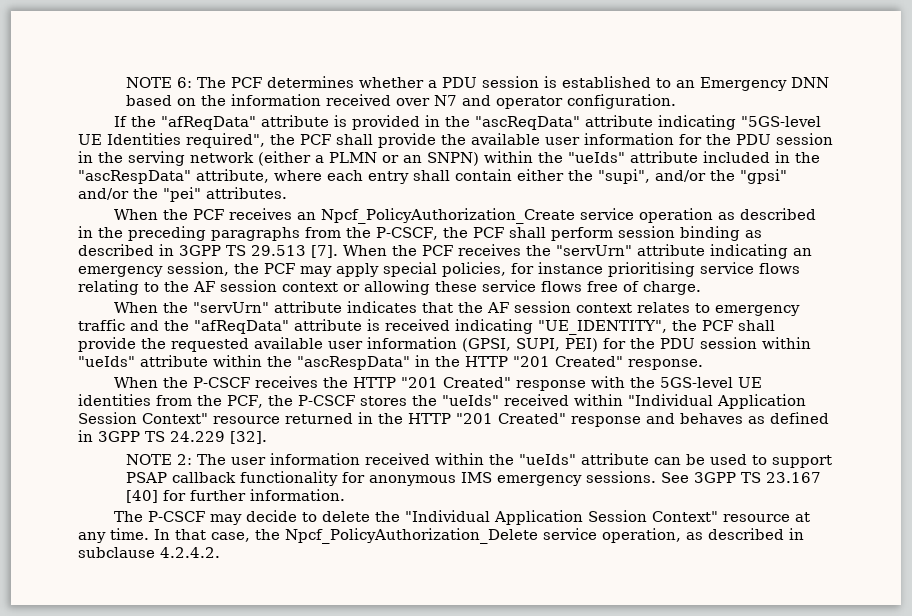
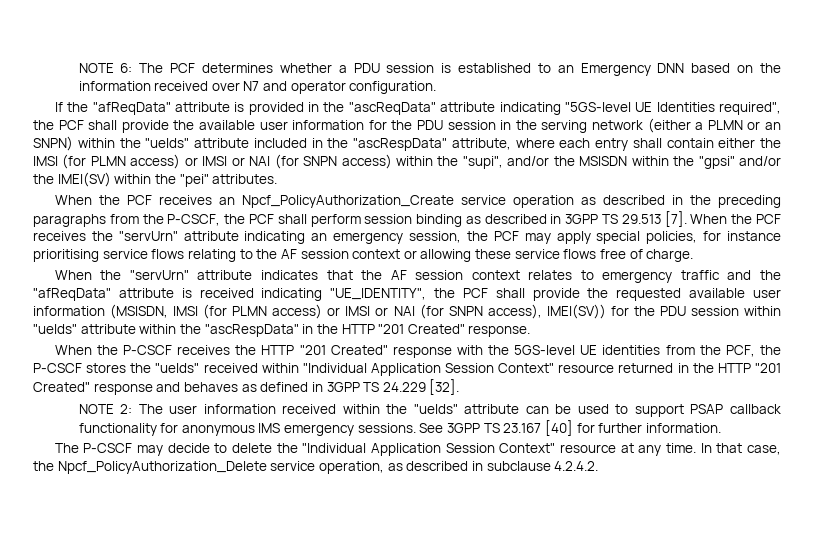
- If the "afReqData" attribute is provided in the "ascReqData" attribute indicating "5GS-level UE Identities required", the PCF shall provide the available user information for the PDU session in the serving network (either a PLMN or an SNPN) within the "ueIds" attribute included in the "ascRespData" attribute, where each entry shall contain either the "supi", and/or the "gpsi" and/or the "pei" attributes.
+ If the "afReqData" attribute is provided in the "ascReqData" attribute indicating "5GS-level UE Identities required", the PCF shall provide the available user information for the PDU session in the serving network (either a PLMN or an SNPN) within the "ueIds" attribute included in the "ascRespData" attribute, where each entry shall contain either the IMSI (for PLMN access) or IMSI or NAI (for SNPN access) within the "supi", and/or the MSISDN within the "gpsi" and/or the IMEI(SV) within the "pei" attributes.
- When the "servUrn" attribute indicates that the AF session context relates to emergency traffic and the "afReqData" attribute is received indicating "UE_IDENTITY", the PCF shall provide the requested available user information (GPSI, SUPI, PEI) for the PDU session within "ueIds" attribute within the "ascRespData" in the HTTP "201 Created" response.
+ When the "servUrn" attribute indicates that the AF session context relates to emergency traffic and the "afReqData" attribute is received indicating "UE_IDENTITY", the PCF shall provide the requested available user information (MSISDN, IMSI (for PLMN access) or IMSI or NAI (for SNPN access), IMEI(SV)) for the PDU session within "ueIds" attribute within the "ascRespData" in the HTTP "201 Created" response.

